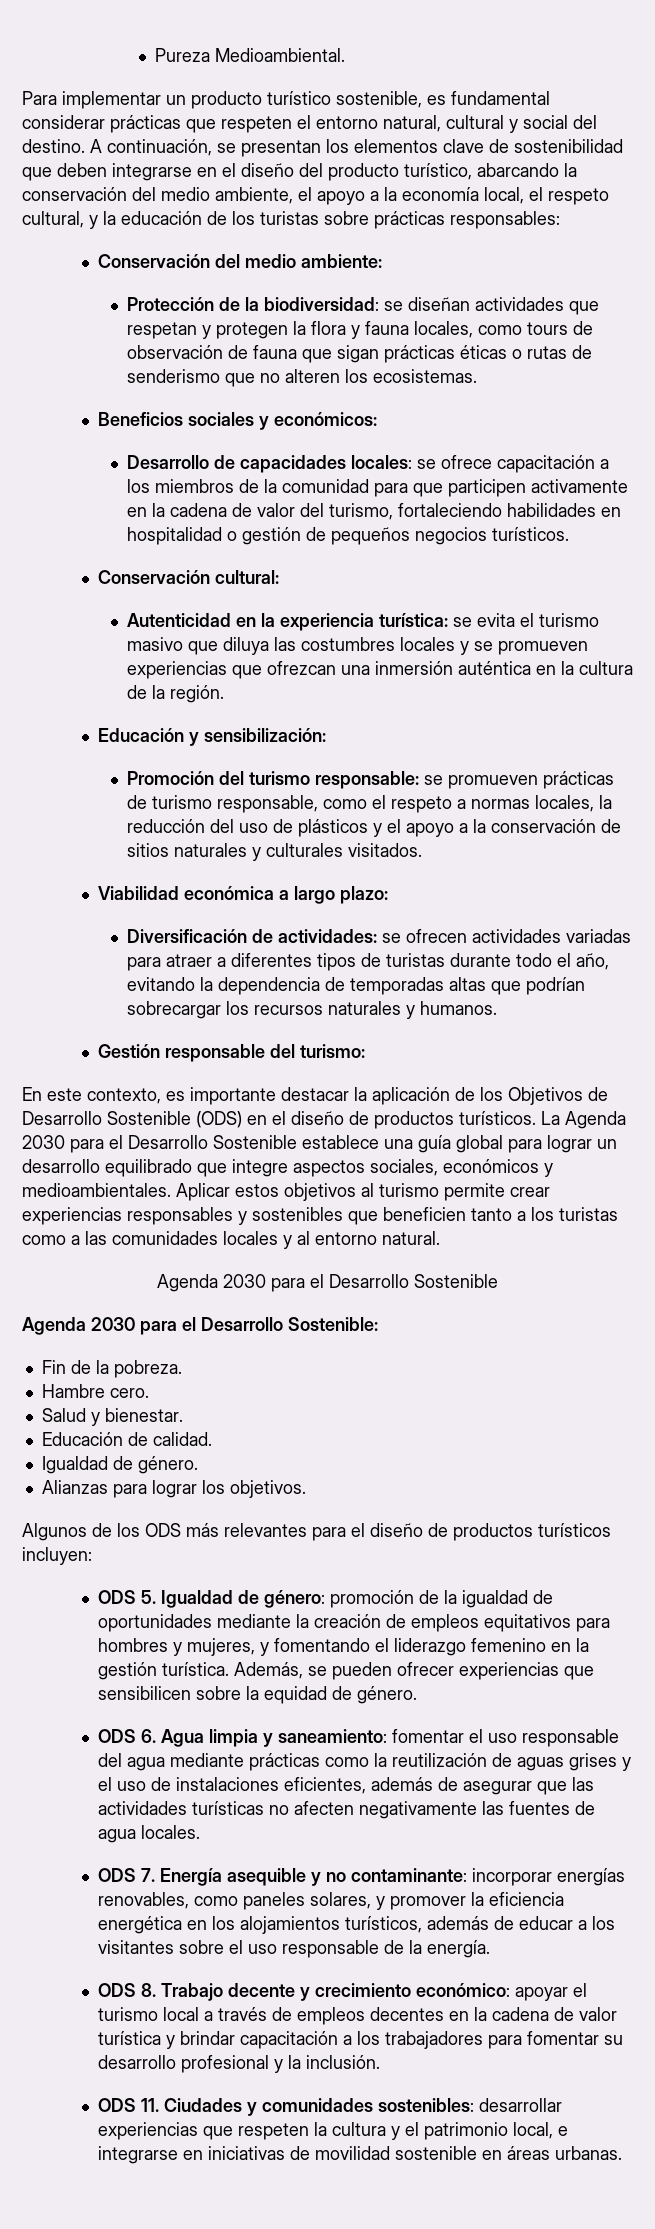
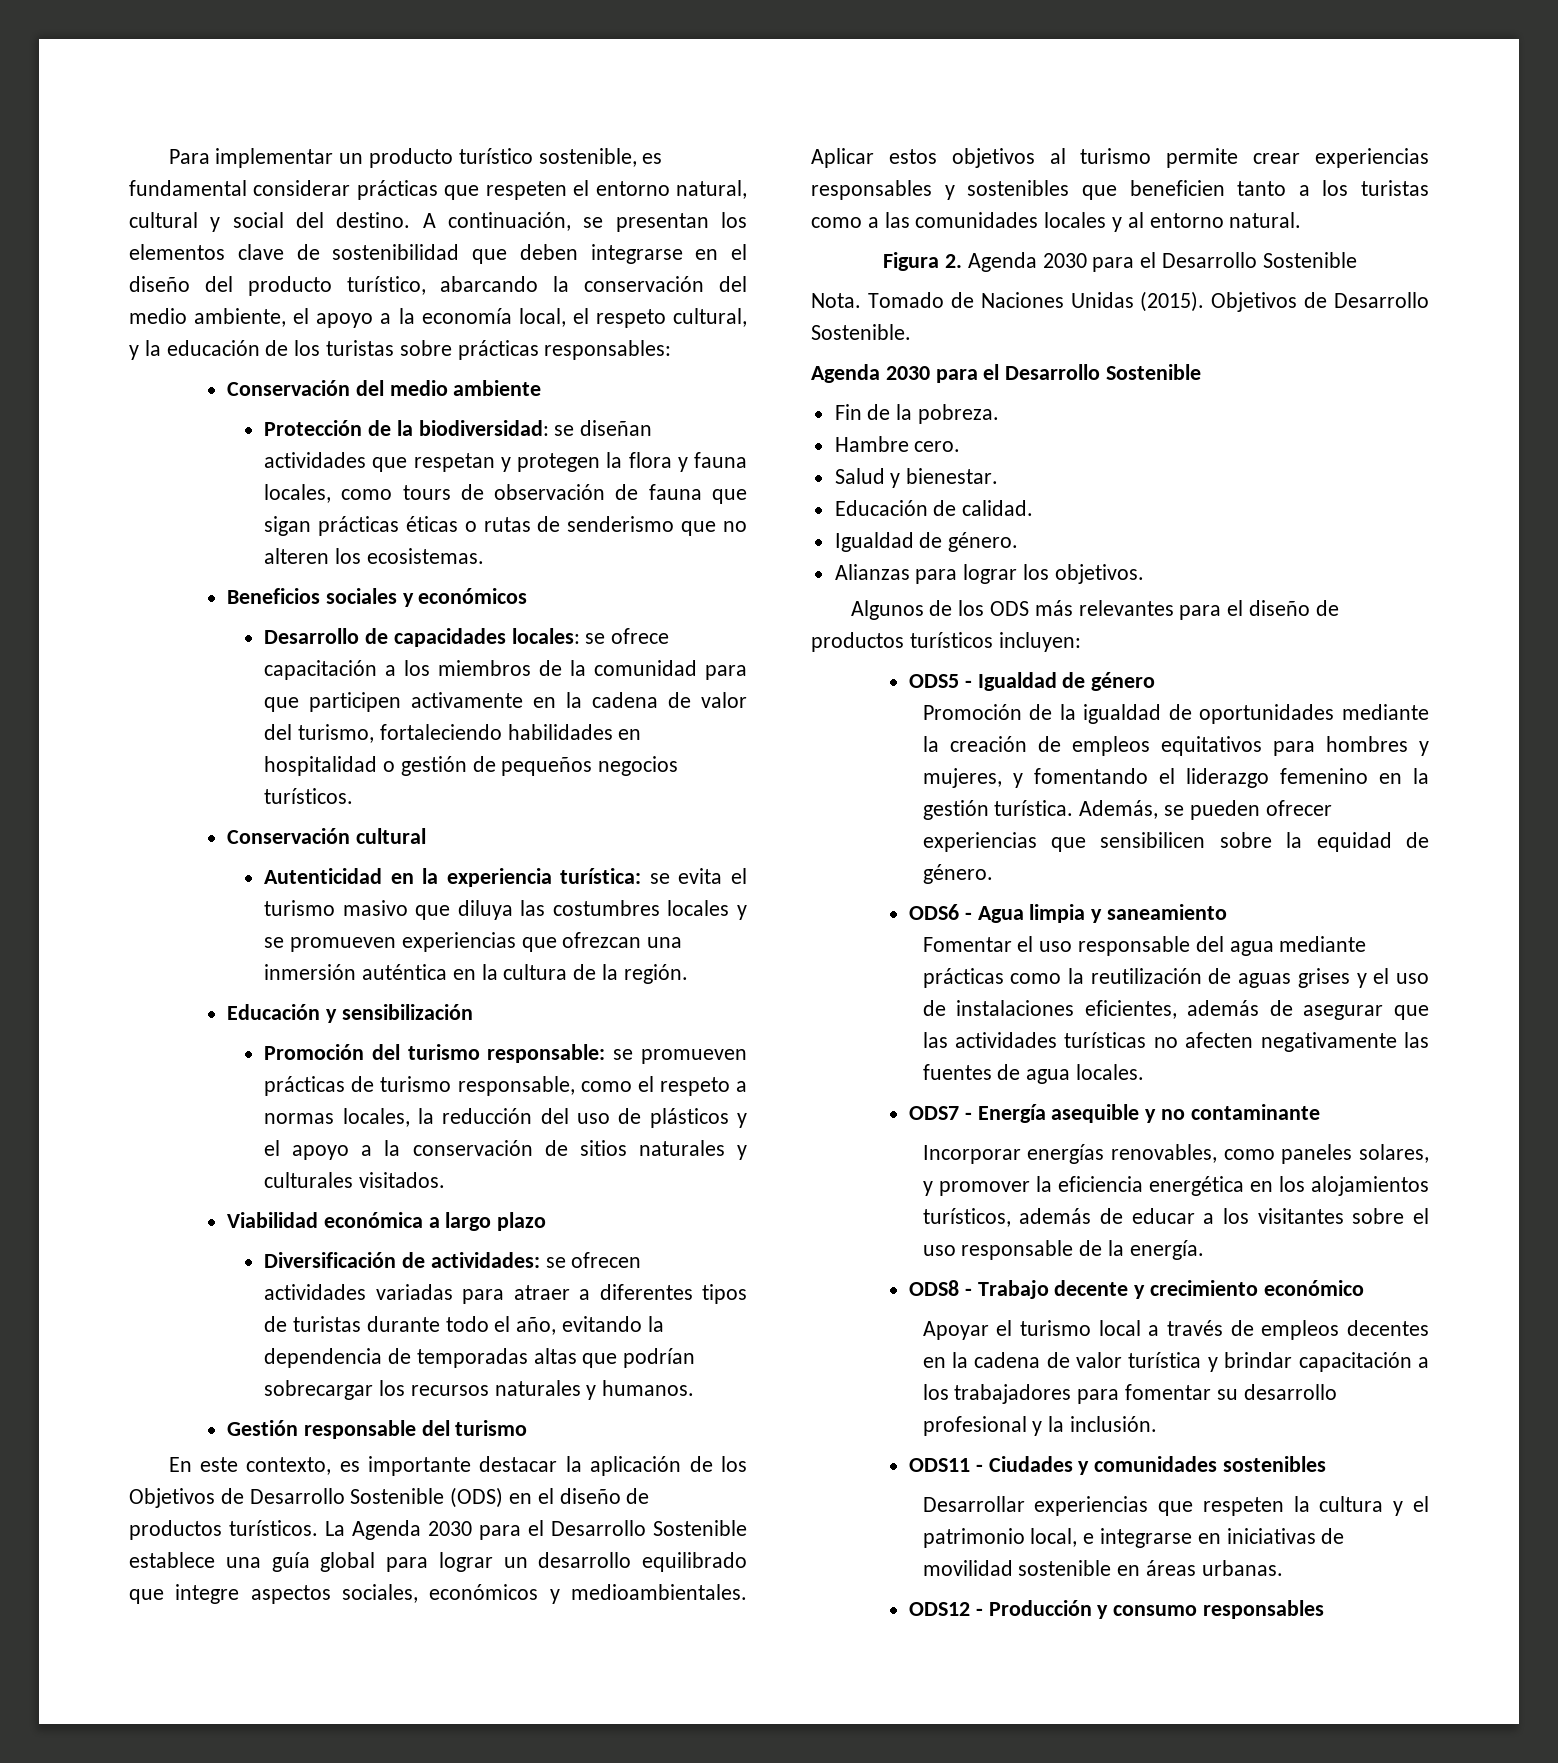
- Pureza Medioambiental.
- Conservación del medio ambiente:
+ Conservación del medio ambiente
- Beneficios sociales y económicos:
+ Beneficios sociales y económicos
- Conservación cultural:
+ Conservación cultural
- Educación y sensibilización:
+ Educación y sensibilización
- Viabilidad económica a largo plazo:
+ Viabilidad económica a largo plazo
- Gestión responsable del turismo:
+ Gestión responsable del turismo
  Aplicar estos objetivos al turismo permite crear experiencias responsables y sostenibles que beneficien tanto a los turistas como a las comunidades locales y al entorno natural.
+ Figura 2. Agenda 2030 para el Desarrollo Sostenible
+ Nota. Tomado de Naciones Unidas (2015). Objetivos de Desarrollo Sostenible.
  Agenda 2030 para el Desarrollo Sostenible
- Agenda 2030 para el Desarrollo Sostenible:
- ODS 5. Igualdad de género: promoción de la igualdad de oportunidades mediante la creación de empleos equitativos para hombres y mujeres, y fomentando el liderazgo femenino en la gestión turística.
+ ODS5 - Igualdad de género
+ Promoción de la igualdad de oportunidades mediante la creación de empleos equitativos para hombres y mujeres, y fomentando el liderazgo femenino en la gestión turística.
- ODS 6. Agua limpia y saneamiento: fomentar el uso responsable del agua mediante prácticas como la reutilización de aguas grises y el uso de instalaciones eficientes, además de asegurar que las actividades turísticas no afecten negativamente las fuentes de agua locales.
+ ODS6 - Agua limpia y saneamiento
+ Fomentar el uso responsable del agua mediante prácticas como la reutilización de aguas grises y el uso de instalaciones eficientes, además de asegurar que las actividades turísticas no afecten negativamente las fuentes de agua locales.
- ODS 7. Energía asequible y no contaminante: incorporar energías renovables, como paneles solares, y promover la eficiencia energética en los alojamientos turísticos, además de educar a los visitantes sobre el uso responsable de la energía.
+ ODS7 - Energía asequible y no contaminante
+ Incorporar energías renovables, como paneles solares, y promover la eficiencia energética en los alojamientos turísticos, además de educar a los visitantes sobre el uso responsable de la energía.
- ODS 8. Trabajo decente y crecimiento económico: apoyar el turismo local a través de empleos decentes en la cadena de valor turística y brindar capacitación a los trabajadores para fomentar su desarrollo profesional y la inclusión.
+ ODS8 - Trabajo decente y crecimiento económico
+ Apoyar el turismo local a través de empleos decentes en la cadena de valor turística y brindar capacitación a los trabajadores para fomentar su desarrollo profesional y la inclusión.
- ODS 11. Ciudades y comunidades sostenibles: desarrollar experiencias que respeten la cultura y el patrimonio local, e integrarse en iniciativas de movilidad sostenible en áreas urbanas.
+ ODS11 - Ciudades y comunidades sostenibles
+ Desarrollar experiencias que respeten la cultura y el patrimonio local, e integrarse en iniciativas de movilidad sostenible en áreas urbanas.
+ ODS12 - Producción y consumo responsables

